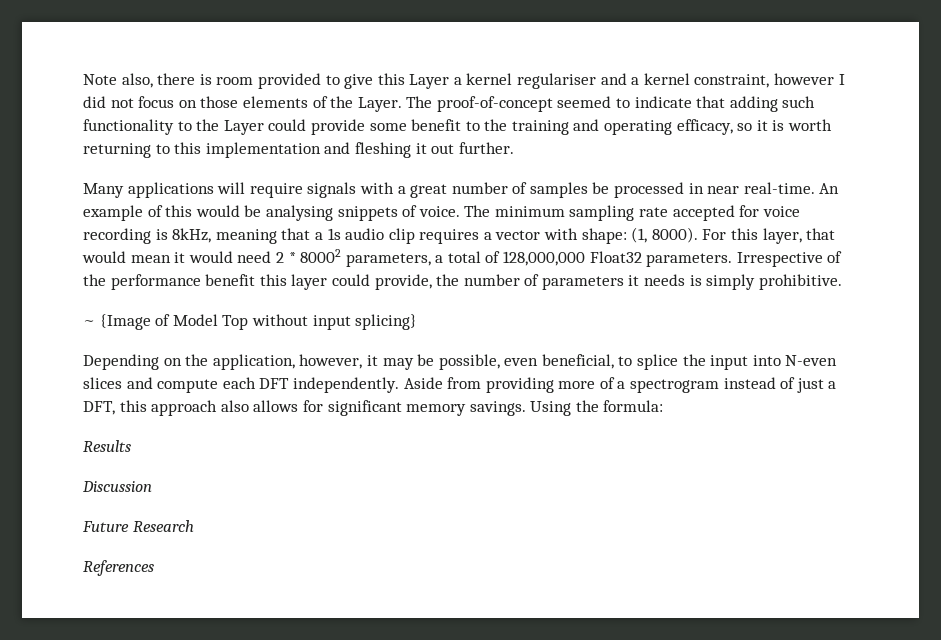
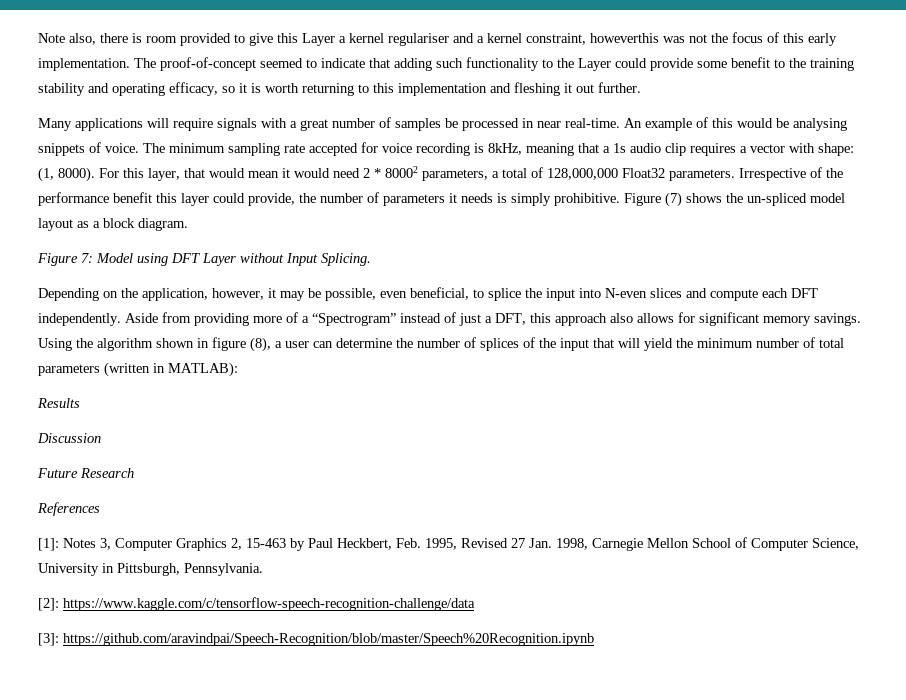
- Note also, there is room provided to give this Layer a kernel regulariser and a kernel constraint, however I did not focus on those elements of the Layer.
+ Note also, there is room provided to give this Layer a kernel regulariser and a kernel constraint, howeverthis was not the focus of this early implementation.
- The proof-of-concept seemed to indicate that adding such functionality to the Layer could provide some benefit to the training and operating efficacy, so it is worth returning to this implementation and fleshing it out further.
+ The proof-of-concept seemed to indicate that adding such functionality to the Layer could provide some benefit to the training stability and operating efficacy, so it is worth returning to this implementation and fleshing it out further.
- Irrespective of the performance benefit this layer could provide, the number of parameters it needs is simply prohibitive.
- ~ {Image of Model Top without input splicing}
+ Irrespective of the performance benefit this layer could provide, the number of parameters it needs is simply prohibitive. Figure (7) shows the un-spliced model layout as a block diagram.
+ Figure 7: Model using DFT Layer without Input Splicing.
- Aside from providing more of a spectrogram instead of just a DFT, this approach also allows for significant memory savings.
+ Aside from providing more of a “Spectrogram” instead of just a DFT, this approach also allows for significant memory savings.
- Using the formula:
+ Using the algorithm shown in figure (8), a user can determine the number of splices of the input that will yield the minimum number of total parameters (written in MATLAB):
+ [1]: Notes 3, Computer Graphics 2, 15-463 by Paul Heckbert, Feb. 1995, Revised 27 Jan. 1998, Carnegie Mellon School of Computer Science, University in Pittsburgh, Pennsylvania.
+ [2]: https://www.kaggle.com/c/tensorflow-speech-recognition-challenge/data
+ [3]: https://github.com/aravindpai/Speech-Recognition/blob/master/Speech%20Recognition.ipynb

